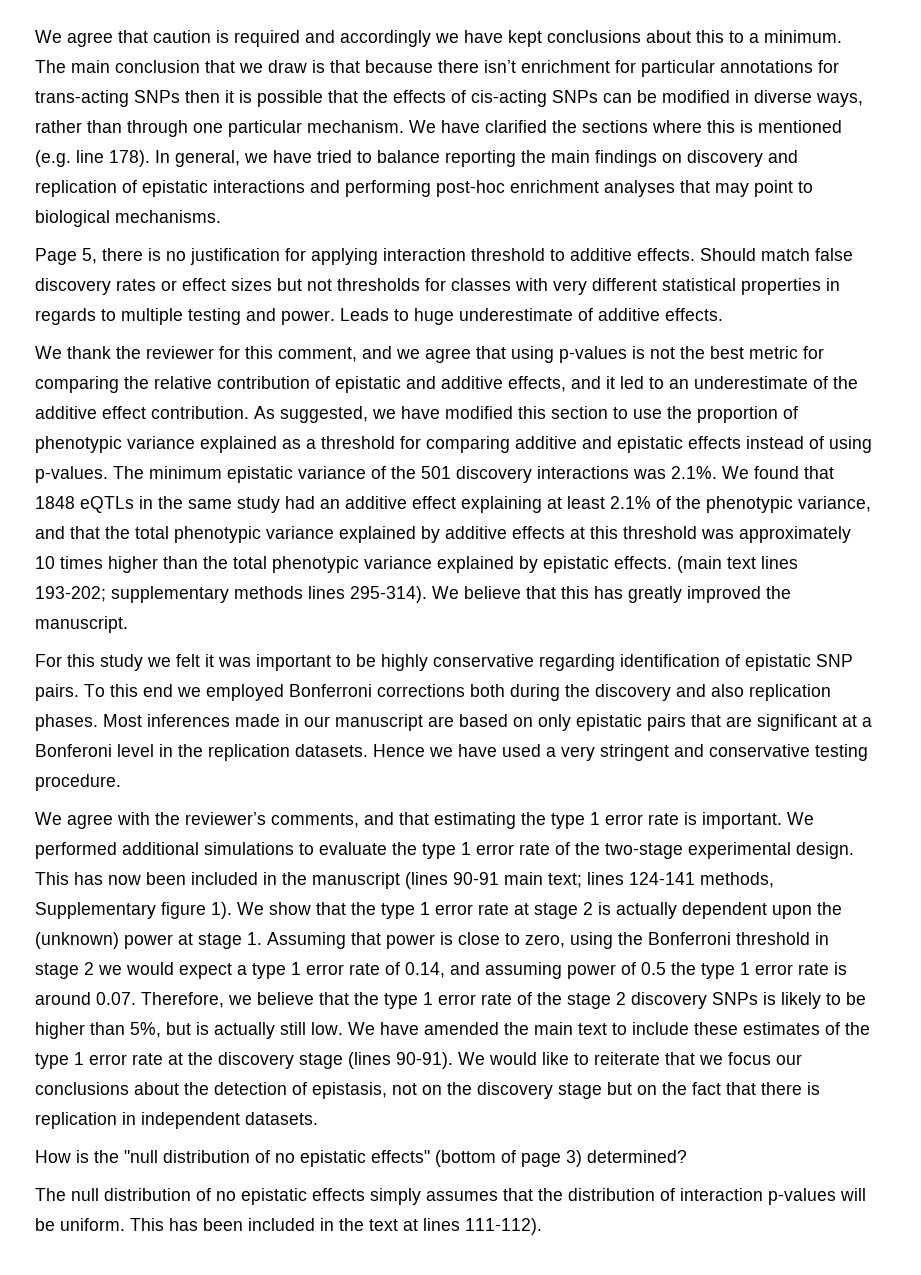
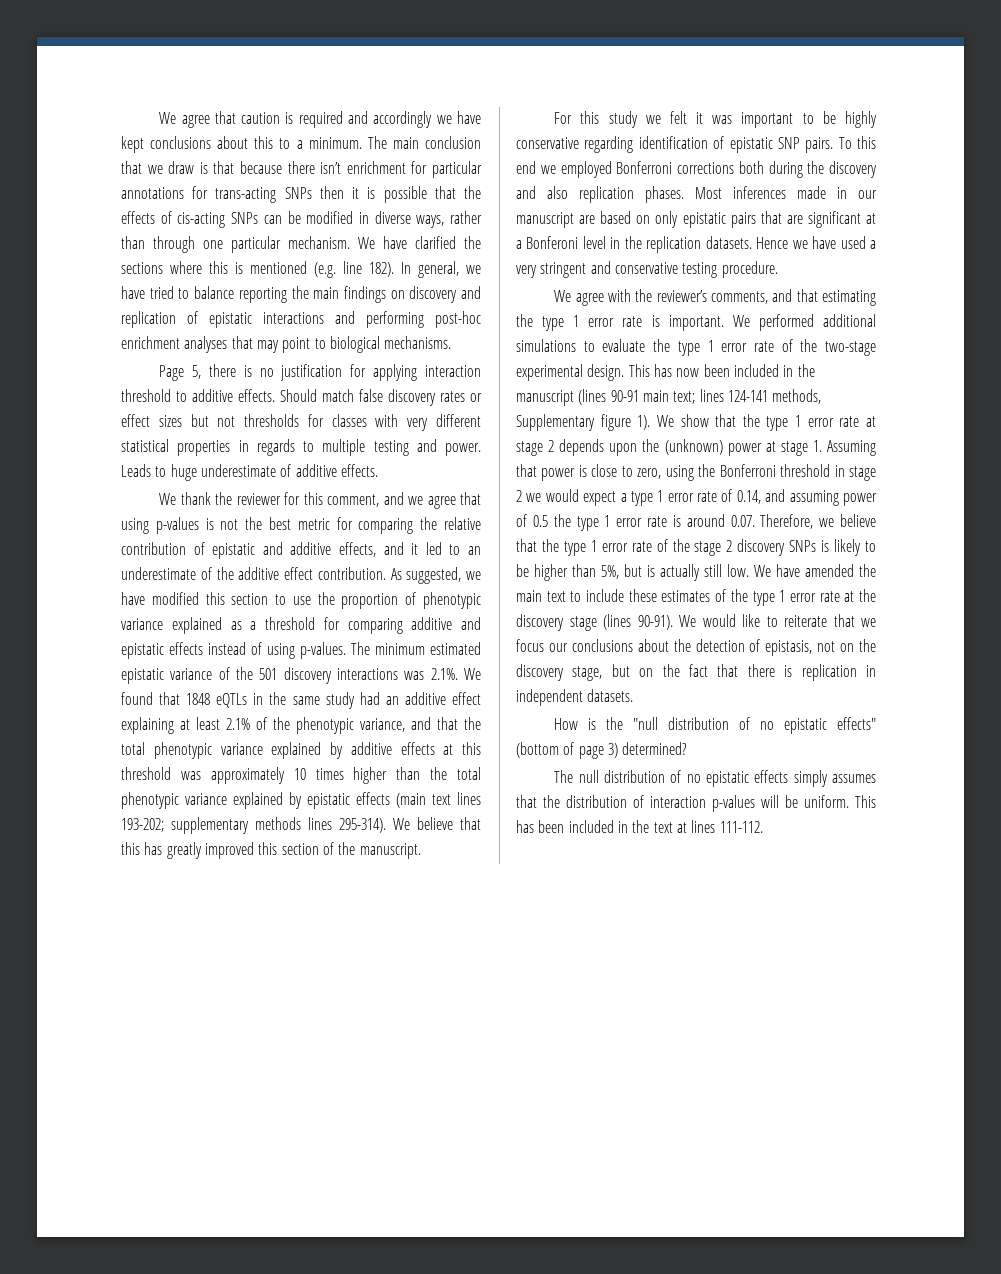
- We have clarified the sections where this is mentioned (e.g. line 178).
+ We have clarified the sections where this is mentioned (e.g. line 182).
- The minimum epistatic variance of the 501 discovery interactions was 2.1%. We found that 1848 eQTLs in the same study had an additive effect explaining at least 2.1% of the phenotypic variance, and that the total phenotypic variance explained by additive effects at this threshold was approximately 10 times higher than the total phenotypic variance explained by epistatic effects. (main text lines 193-202;
+ The minimum estimated epistatic variance of the 501 discovery interactions was 2.1%. We found that 1848 eQTLs in the same study had an additive effect explaining at least 2.1% of the phenotypic variance, and that the total phenotypic variance explained by additive effects at this threshold was approximately 10 times higher than the total phenotypic variance explained by epistatic effects (main text lines 193-202;
- We believe that this has greatly improved the manuscript.
+ We believe that this has greatly improved this section of the manuscript.
- We show that the type 1 error rate at stage 2 is actually dependent upon the (unknown) power at stage 1. Assuming that power is close to zero, using the Bonferroni threshold in stage 2 we would expect a type 1 error rate of 0.14, and assuming power of 0.5 the type 1 error rate is around 0.07. Therefore, we believe that the type 1 error rate of the stage 2 discovery SNPs is likely to be higher than 5%, but is actually still low.
+ We show that the type 1 error rate at stage 2 depends upon the (unknown) power at stage 1. Assuming that power is close to zero, using the Bonferroni threshold in stage 2 we would expect a type 1 error rate of 0.14, and assuming power of 0.5 the type 1 error rate is around 0.07. Therefore, we believe that the type 1 error rate of the stage 2 discovery SNPs is likely to be higher than 5%, but is actually still low.
- We would like to reiterate that we focus our conclusions about the detection of epistasis, not on the discovery stage but on the fact that there is replication in independent datasets.
+ We would like to reiterate that we focus our conclusions about the detection of epistasis, not on the discovery stage, but on the fact that there is replication in independent datasets.
- This has been included in the text at lines 111-112).
+ This has been included in the text at lines 111-112.

